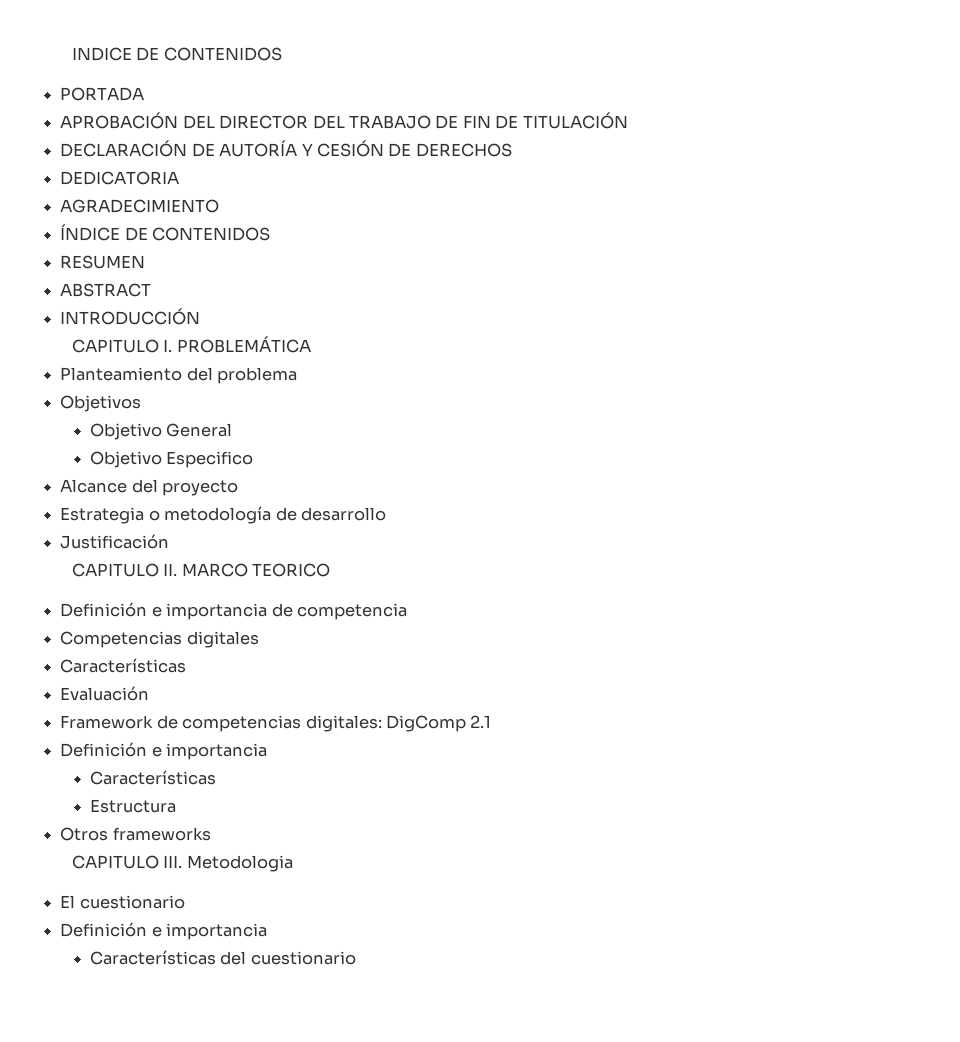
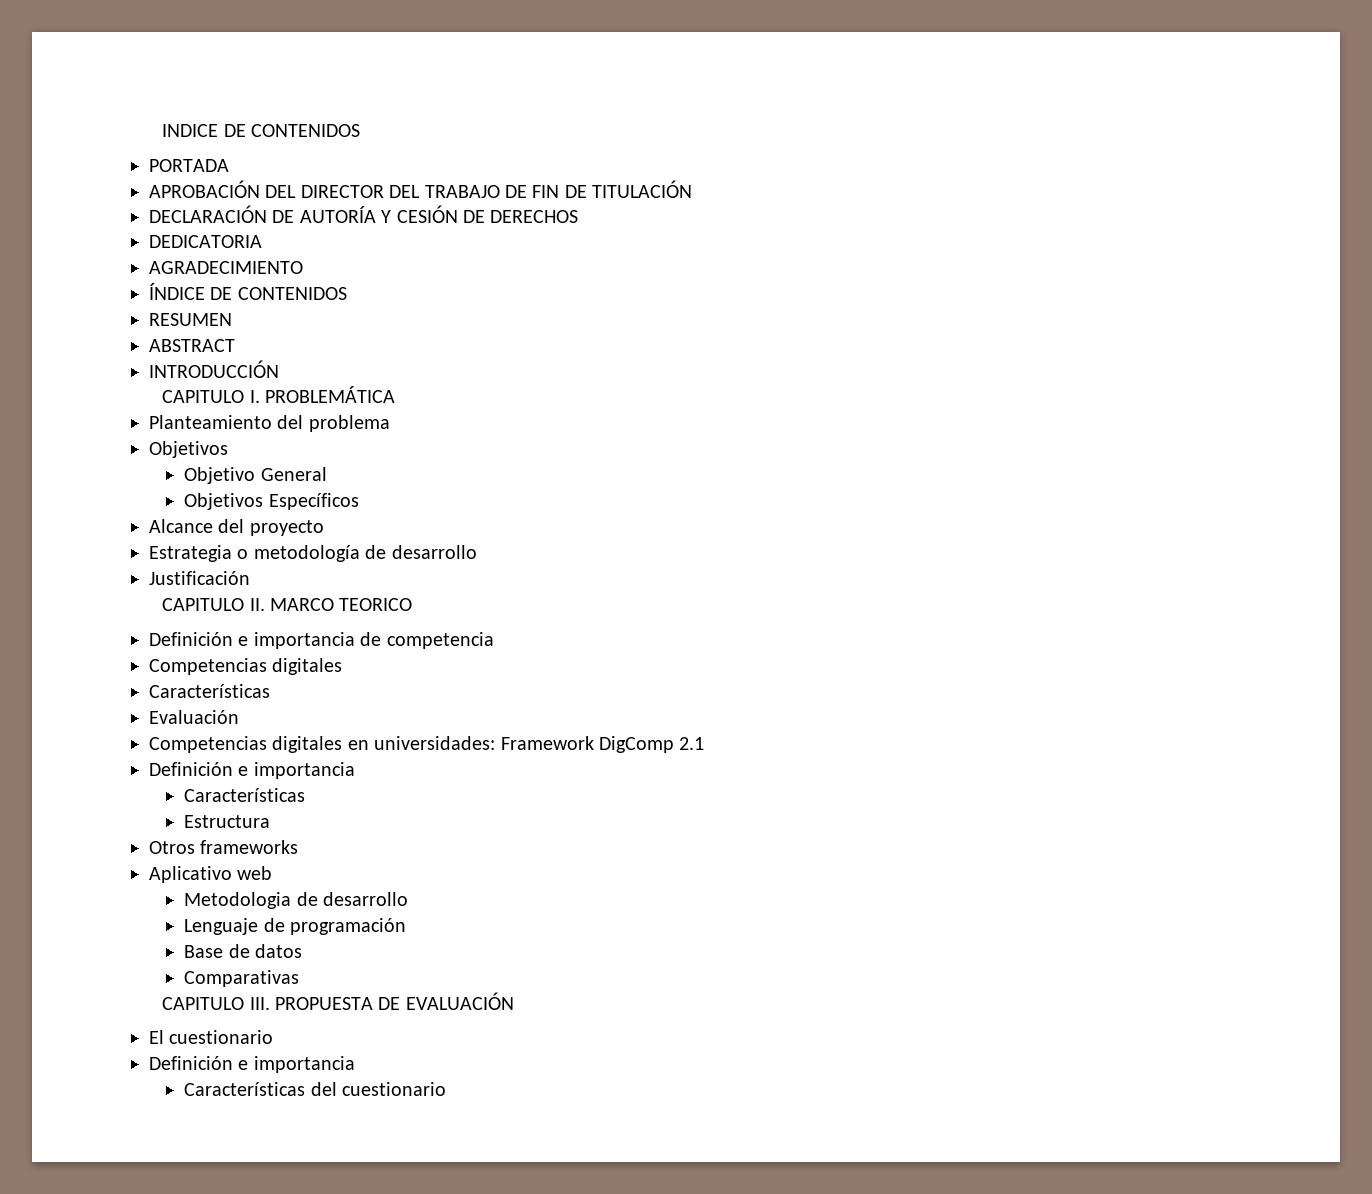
- Objetivo Especifico
+ Objetivos Específicos
- Framework de competencias digitales: DigComp 2.1
+ Competencias digitales en universidades: Framework DigComp 2.1
+ Aplicativo web
+ Metodologia de desarrollo
+ Lenguaje de programación
+ Base de datos
+ Comparativas
- CAPITULO III. Metodologia
+ CAPITULO III. PROPUESTA DE EVALUACIÓN

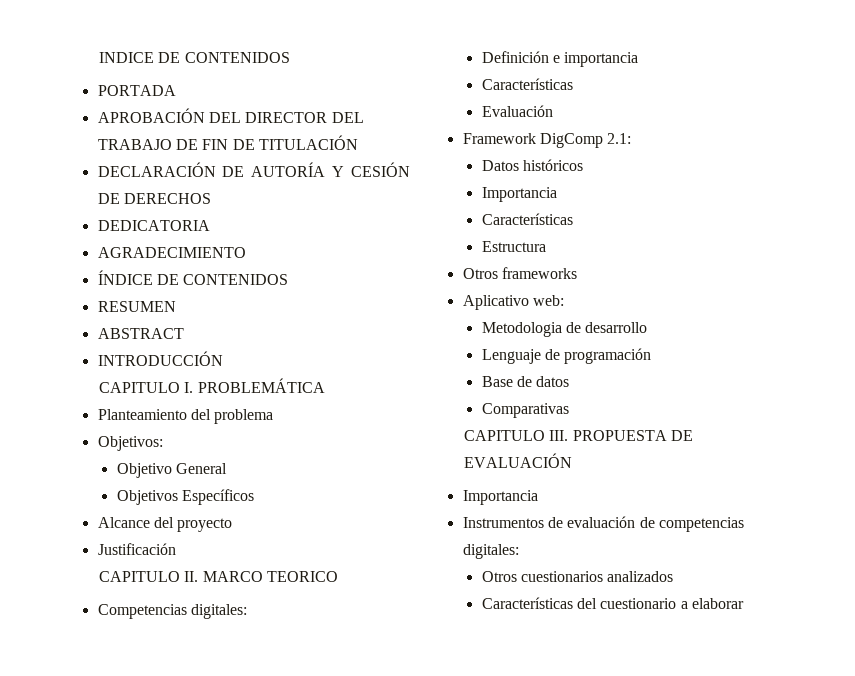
  Planteamiento del problema
- Objetivos
+ Objetivos:
- Estrategia o metodología de desarrollo
- Definición e importancia de competencia
- Competencias digitales
+ Competencias digitales:
+ Definición e importancia
  Características
  Evaluación
- Competencias digitales en universidades: Framework DigComp 2.1
- Definición e importancia
+ Framework DigComp 2.1:
+ Datos históricos
+ Importancia
- Aplicativo web
+ Aplicativo web:
  CAPITULO III. PROPUESTA DE EVALUACIÓN
- El cuestionario
- Definición e importancia
+ Importancia
+ Instrumentos de evaluación de competencias digitales:
+ Otros cuestionarios analizados
- Características del cuestionario
+ Características del cuestionario a elaborar

